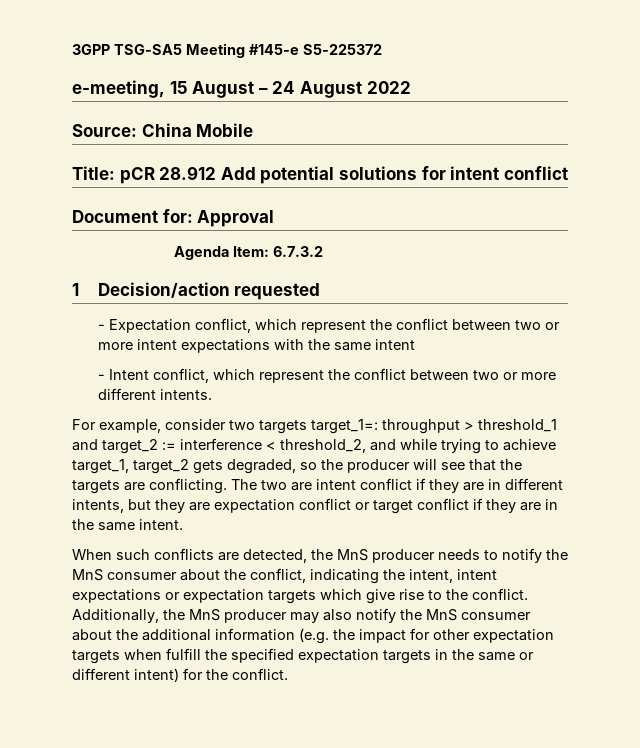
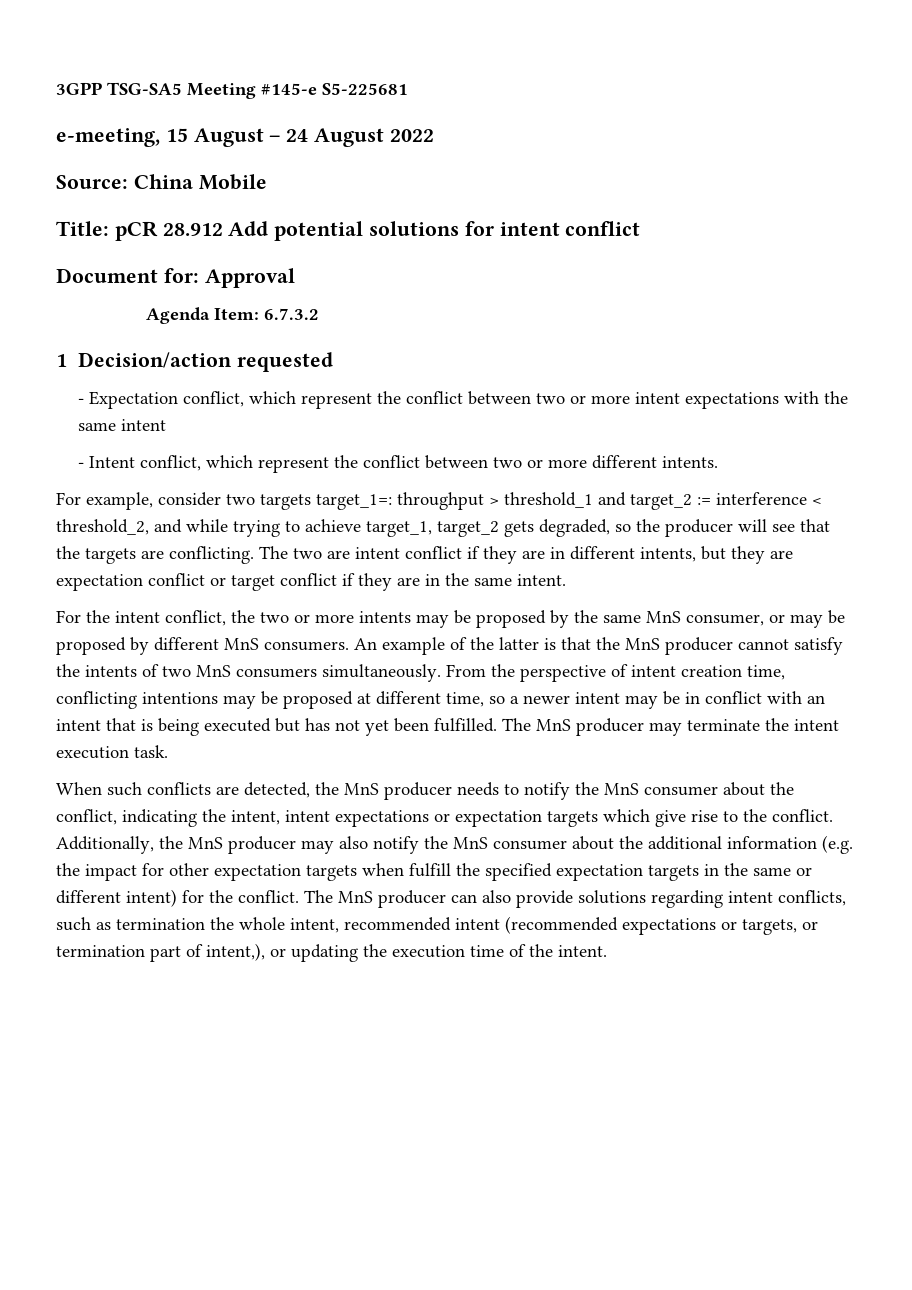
- 3GPP TSG-SA5 Meeting #145-e S5-225372
+ 3GPP TSG-SA5 Meeting #145-e S5-225681
+ For the intent conflict, the two or more intents may be proposed by the same MnS consumer, or may be proposed by different MnS consumers. An example of the latter is that the MnS producer cannot satisfy the intents of two MnS consumers simultaneously. From the perspective of intent creation time, conflicting intentions may be proposed at different time, so a newer intent may be in conflict with an intent that is being executed but has not yet been fulfilled. The MnS producer may terminate the intent execution task.
+ The MnS producer can also provide solutions regarding intent conflicts, such as termination the whole intent, recommended intent (recommended expectations or targets, or termination part of intent,), or updating the execution time of the intent.

